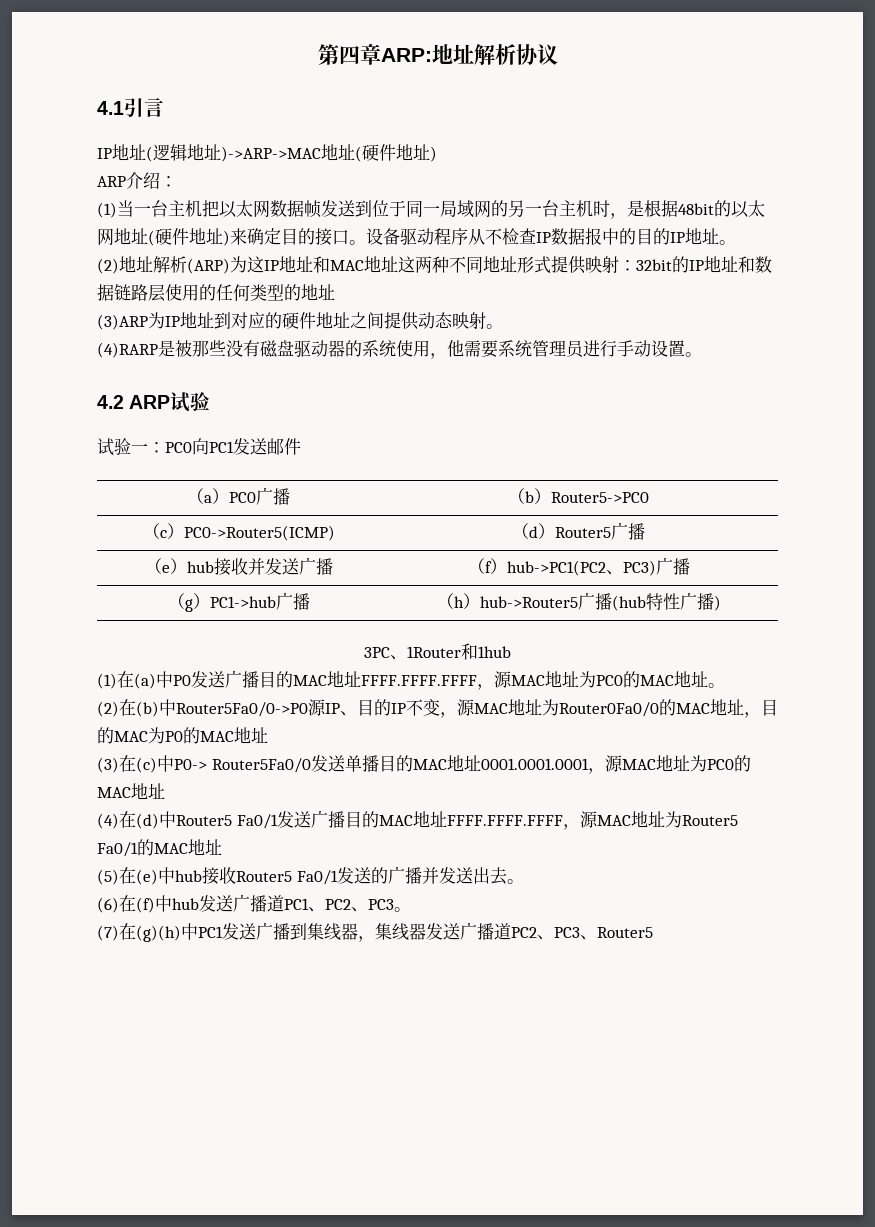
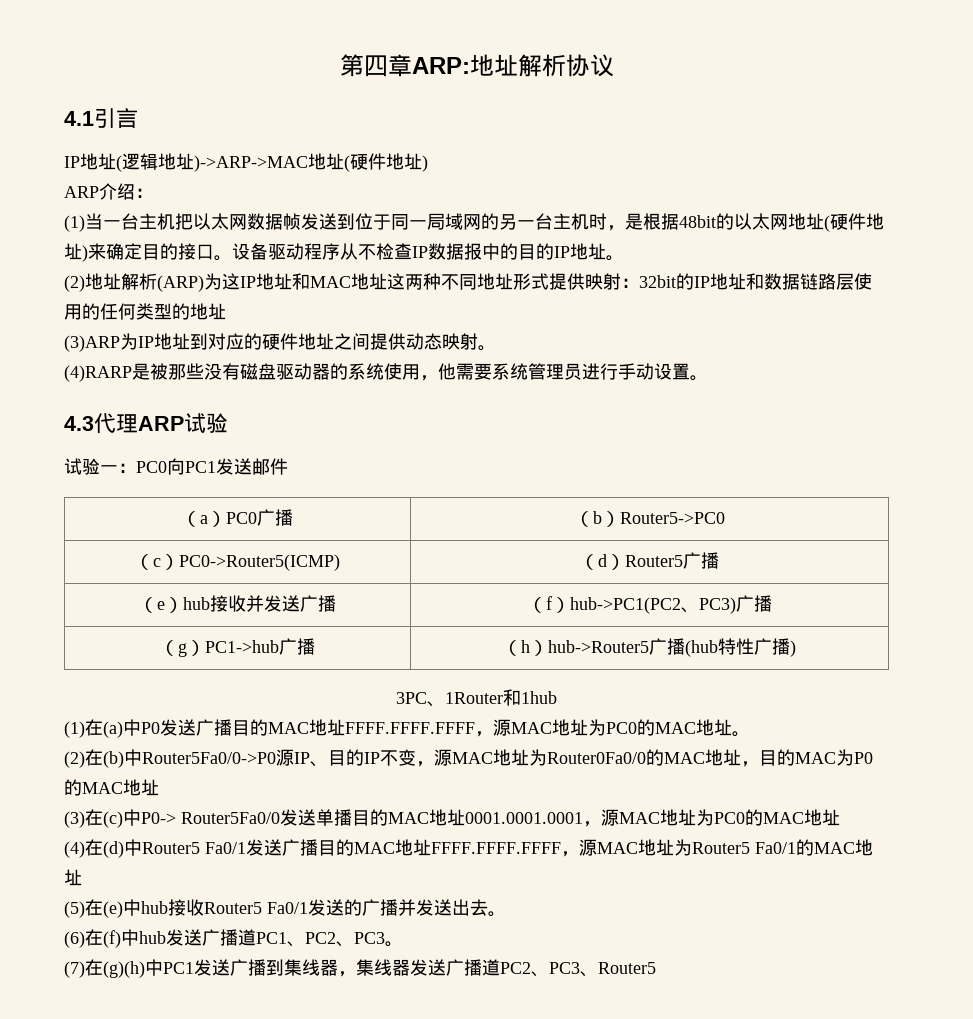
- 4.2 ARP试验
+ 4.3代理ARP试验

